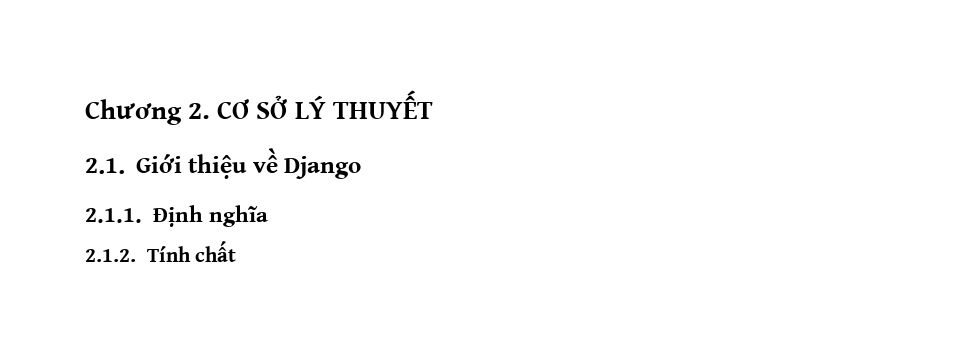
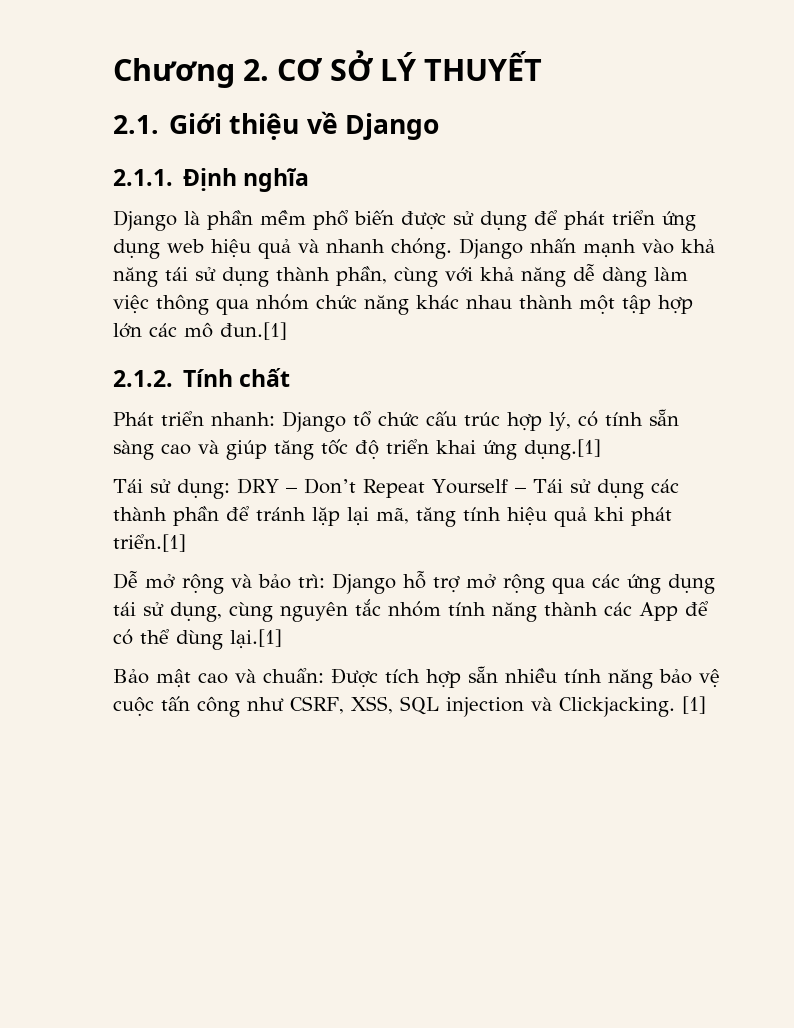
+ Django là phần mềm phổ biến được sử dụng để phát triển ứng dụng web hiệu quả và nhanh chóng. Django nhấn mạnh vào khả năng tái sử dụng thành phần, cùng với khả năng dễ dàng làm việc thông qua nhóm chức năng khác nhau thành một tập hợp lớn các mô đun.[1]
  2.1.2. Tính chất
+ Phát triển nhanh: Django tổ chức cấu trúc hợp lý, có tính sẵn sàng cao và giúp tăng tốc độ triển khai ứng dụng.[1]
+ Tái sử dụng: DRY – Don’t Repeat Yourself – Tái sử dụng các thành phần để tránh lặp lại mã, tăng tính hiệu quả khi phát triển.[1]
+ Dễ mở rộng và bảo trì: Django hỗ trợ mở rộng qua các ứng dụng tái sử dụng, cùng nguyên tắc nhóm tính năng thành các App để có thể dùng lại.[1]
+ Bảo mật cao và chuẩn: Được tích hợp sẵn nhiều tính năng bảo vệ cuộc tấn công như CSRF, XSS, SQL injection và Clickjacking. [1]

